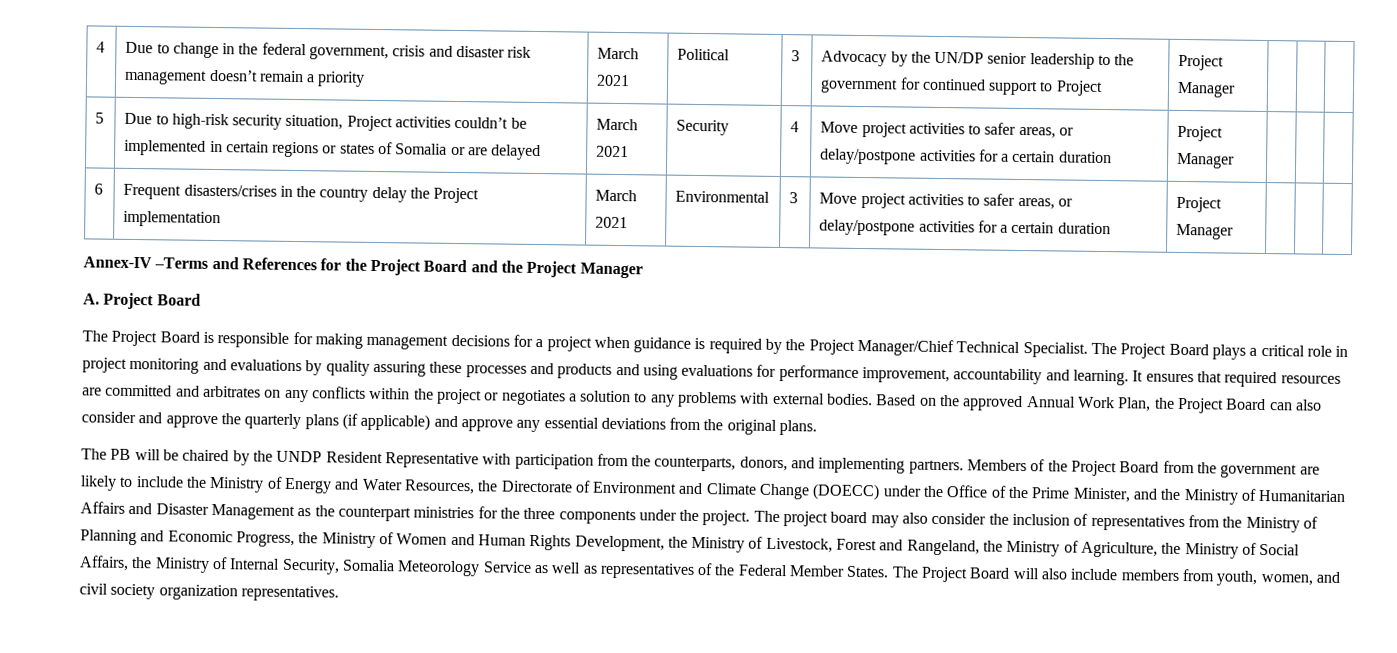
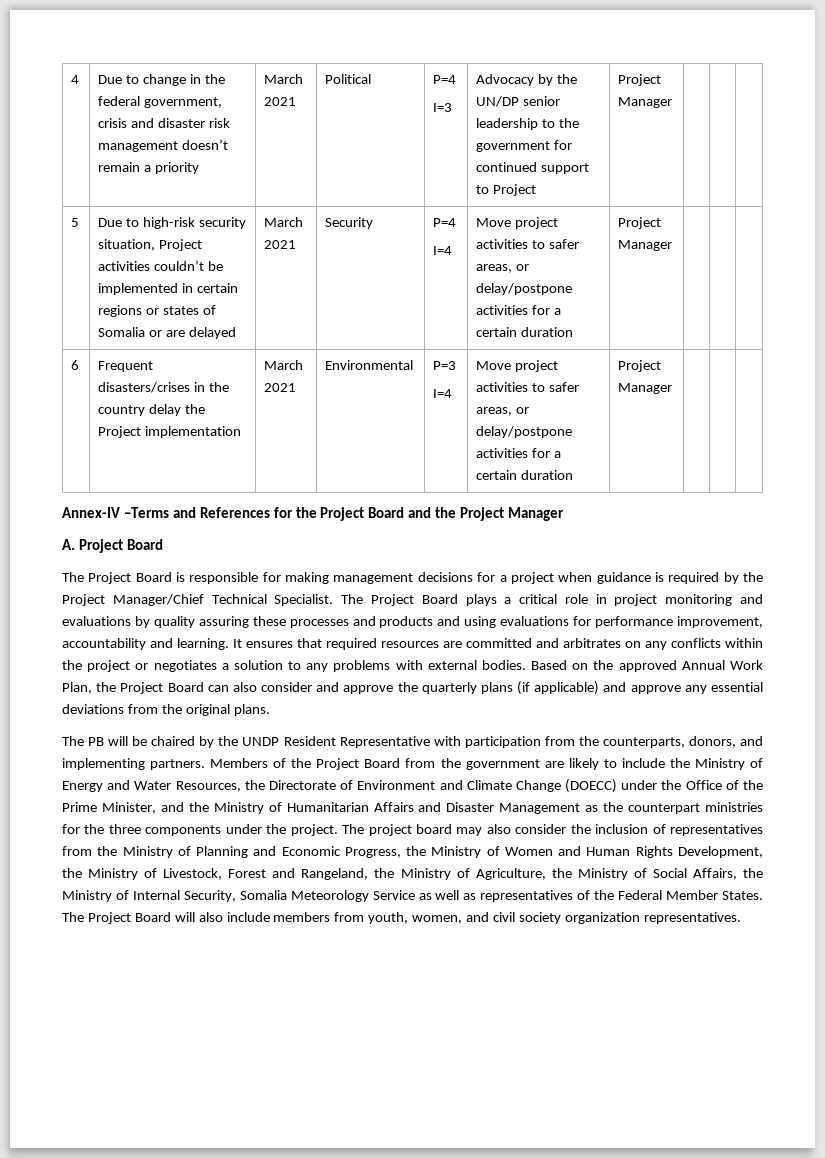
- 4 | Due to change in the federal government, crisis and disaster risk management doesn’t remain a priority | March 2021 | Political | 3 | Advocacy by the UN/DP senior leadership to the government for continued support to Project | Project Manager | | |
+ 4 | Due to change in the federal government, crisis and disaster risk management doesn’t remain a priority | March 2021 | Political | P=4
+ I=3 | Advocacy by the UN/DP senior leadership to the government for continued support to Project | Project Manager | | |
- Security | 4
+ Security | P=4
+ I=4
- 6 | Frequent disasters/crises in the country delay the Project implementation | March 2021 | Environmental | 3 | Move project activities to safer areas, or delay/postpone activities for a certain duration | Project Manager | | |
+ 6 | Frequent disasters/crises in the country delay the Project implementation | March 2021 | Environmental | P=3
+ I=4 | Move project activities to safer areas, or delay/postpone activities for a certain duration | Project Manager | | |

